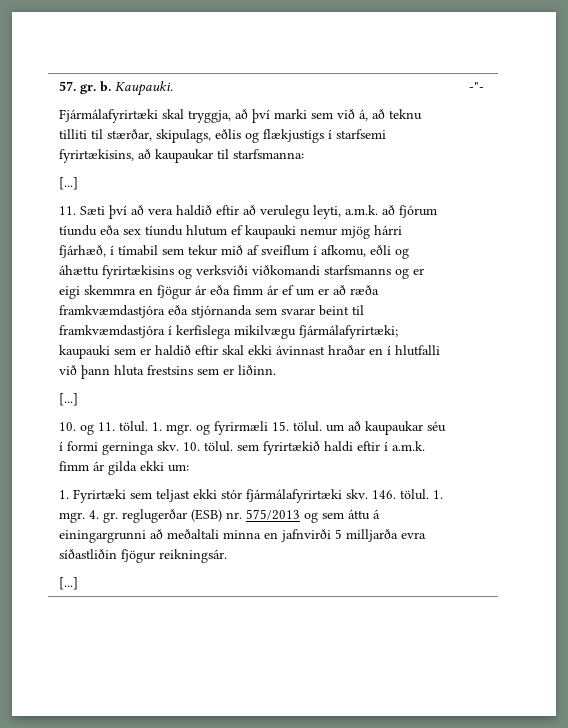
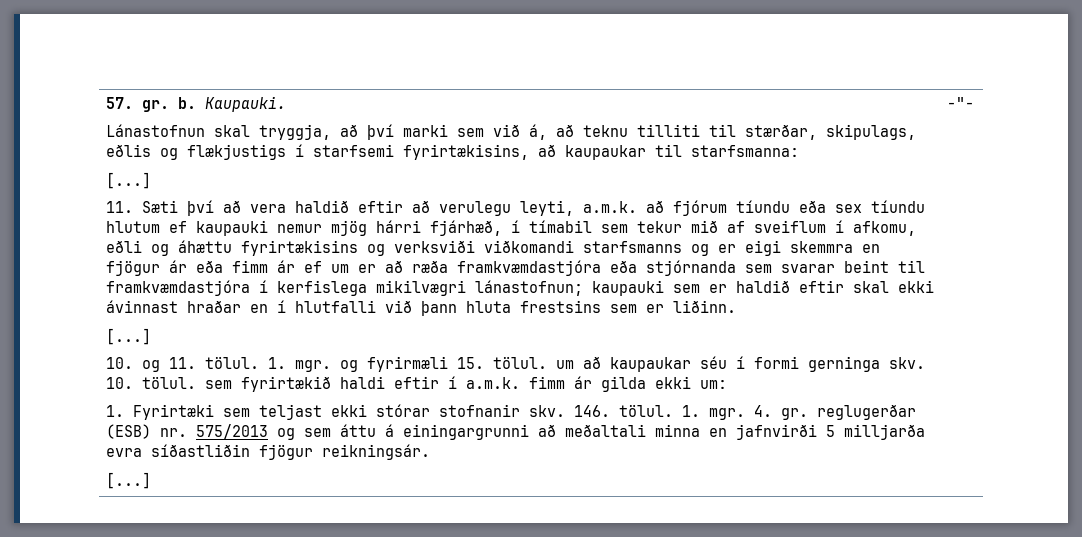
- Fjármálafyrirtæki skal tryggja, að því marki sem við á, að teknu tilliti til stærðar, skipulags, eðlis og flækjustigs í starfsemi fyrirtækisins, að kaupaukar til starfsmanna:
+ Lánastofnun skal tryggja, að því marki sem við á, að teknu tilliti til stærðar, skipulags, eðlis og flækjustigs í starfsemi fyrirtækisins, að kaupaukar til starfsmanna:
- 11. Sæti því að vera haldið eftir að verulegu leyti, a.m.k. að fjórum tíundu eða sex tíundu hlutum ef kaupauki nemur mjög hárri fjárhæð, í tímabil sem tekur mið af sveiflum í afkomu, eðli og áhættu fyrirtækisins og verksviði viðkomandi starfsmanns og er eigi skemmra en fjögur ár eða fimm ár ef um er að ræða framkvæmdastjóra eða stjórnanda sem svarar beint til framkvæmdastjóra í kerfislega mikilvægu fjármálafyrirtæki;
+ 11. Sæti því að vera haldið eftir að verulegu leyti, a.m.k. að fjórum tíundu eða sex tíundu hlutum ef kaupauki nemur mjög hárri fjárhæð, í tímabil sem tekur mið af sveiflum í afkomu, eðli og áhættu fyrirtækisins og verksviði viðkomandi starfsmanns og er eigi skemmra en fjögur ár eða fimm ár ef um er að ræða framkvæmdastjóra eða stjórnanda sem svarar beint til framkvæmdastjóra í kerfislega mikilvægri lánastofnun;
- 1. Fyrirtæki sem teljast ekki stór fjármálafyrirtæki skv.
+ 1. Fyrirtæki sem teljast ekki stórar stofnanir skv.

